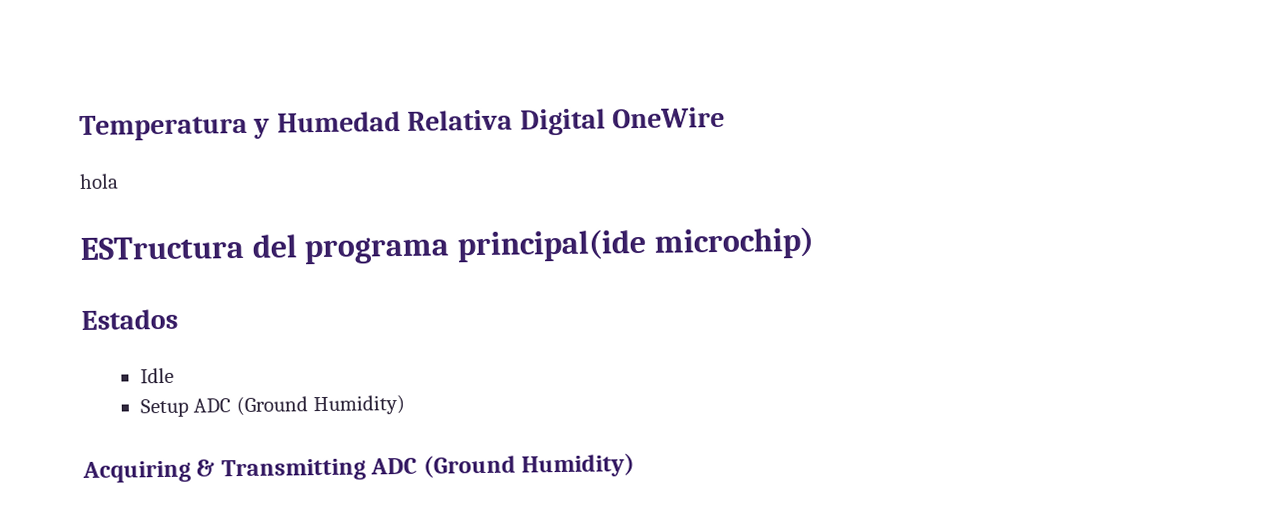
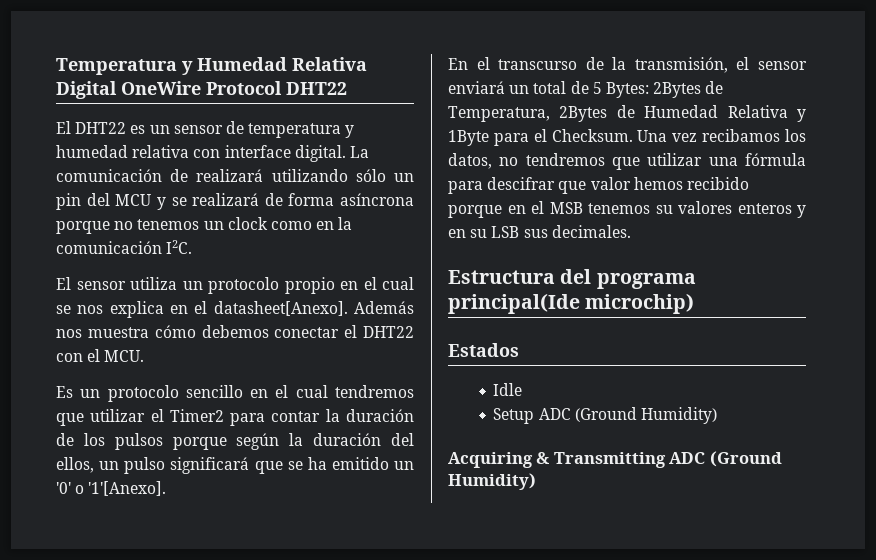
- Temperatura y Humedad Relativa Digital OneWire
- hola
- ESTructura del programa principal(ide microchip)
+ Temperatura y Humedad Relativa Digital OneWire Protocol DHT22
+ El DHT22 es un sensor de temperatura y humedad relativa con interface digital. La comunicación de realizará utilizando sólo un pin del MCU y se realizará de forma asíncrona porque no tenemos un clock como en la comunicación I2C.
+ El sensor utiliza un protocolo propio en el cual se nos explica en el datasheet[Anexo]. Además nos muestra cómo debemos conectar el DHT22 con el MCU.
+ Es un protocolo sencillo en el cual tendremos que utilizar el Timer2 para contar la duración de los pulsos porque según la duración del ellos, un pulso significará que se ha emitido un '0' o '1'[Anexo].
+ En el transcurso de la transmisión, el sensor enviará un total de 5 Bytes: 2Bytes de Temperatura, 2Bytes de Humedad Relativa y 1Byte para el Checksum. Una vez recibamos los datos, no tendremos que utilizar una fórmula para descifrar que valor hemos recibido porque en el MSB tenemos su valores enteros y en su LSB sus decimales.
+ Estructura del programa principal(Ide microchip)

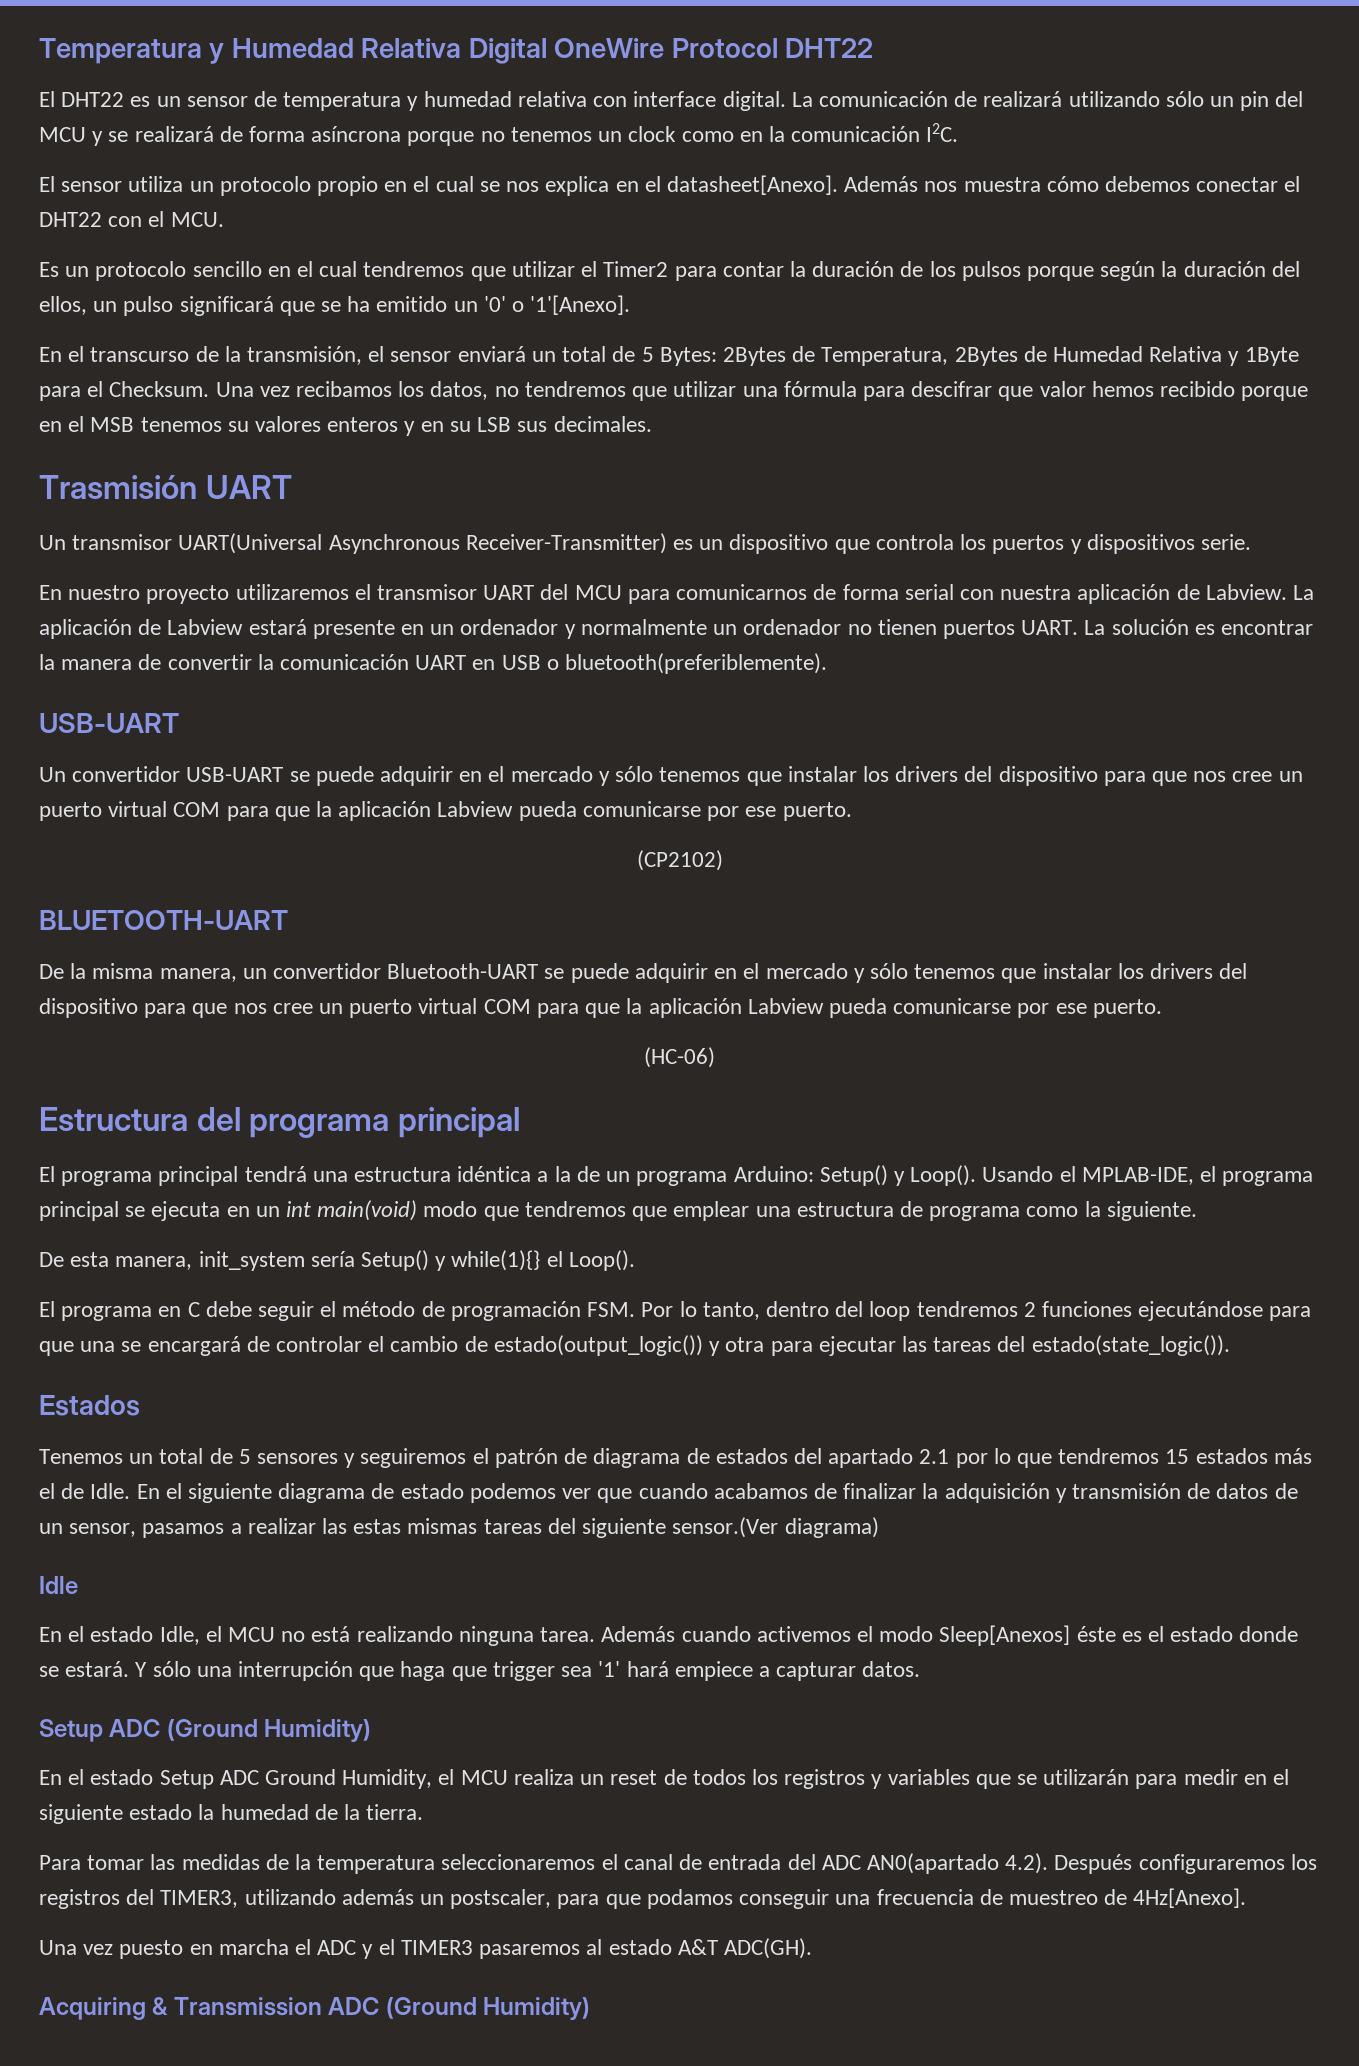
- Estructura del programa principal(Ide microchip)
+ Trasmisión UART
+ Un transmisor UART(Universal Asynchronous Receiver-Transmitter) es un dispositivo que controla los puertos y dispositivos serie.
+ En nuestro proyecto utilizaremos el transmisor UART del MCU para comunicarnos de forma serial con nuestra aplicación de Labview. La aplicación de Labview estará presente en un ordenador y normalmente un ordenador no tienen puertos UART. La solución es encontrar la manera de convertir la comunicación UART en USB o bluetooth(preferiblemente).
+ USB-UART
+ Un convertidor USB-UART se puede adquirir en el mercado y sólo tenemos que instalar los drivers del dispositivo para que nos cree un puerto virtual COM para que la aplicación Labview pueda comunicarse por ese puerto.
+ (CP2102)
+ BLUETOOTH-UART
+ De la misma manera, un convertidor Bluetooth-UART se puede adquirir en el mercado y sólo tenemos que instalar los drivers del dispositivo para que nos cree un puerto virtual COM para que la aplicación Labview pueda comunicarse por ese puerto.
+ (HC-06)
+ Estructura del programa principal
+ El programa principal tendrá una estructura idéntica a la de un programa Arduino: Setup() y Loop(). Usando el MPLAB-IDE, el programa principal se ejecuta en un int main(void) modo que tendremos que emplear una estructura de programa como la siguiente.
+ De esta manera, init_system sería Setup() y while(1){} el Loop().
+ El programa en C debe seguir el método de programación FSM. Por lo tanto, dentro del loop tendremos 2 funciones ejecutándose para que una se encargará de controlar el cambio de estado(output_logic()) y otra para ejecutar las tareas del estado(state_logic()).
  Estados
+ Tenemos un total de 5 sensores y seguiremos el patrón de diagrama de estados del apartado 2.1 por lo que tendremos 15 estados más el de Idle. En el siguiente diagrama de estado podemos ver que cuando acabamos de finalizar la adquisición y transmisión de datos de un sensor, pasamos a realizar las estas mismas tareas del siguiente sensor.(Ver diagrama)
  Idle
+ En el estado Idle, el MCU no está realizando ninguna tarea. Además cuando activemos el modo Sleep[Anexos] éste es el estado donde se estará. Y sólo una interrupción que haga que trigger sea '1' hará empiece a capturar datos.
  Setup ADC (Ground Humidity)
+ En el estado Setup ADC Ground Humidity, el MCU realiza un reset de todos los registros y variables que se utilizarán para medir en el siguiente estado la humedad de la tierra.
+ Para tomar las medidas de la temperatura seleccionaremos el canal de entrada del ADC AN0(apartado 4.2). Después configuraremos los registros del TIMER3, utilizando además un postscaler, para que podamos conseguir una frecuencia de muestreo de 4Hz[Anexo].
+ Una vez puesto en marcha el ADC y el TIMER3 pasaremos al estado A&T ADC(GH).
- Acquiring & Transmitting ADC (Ground Humidity)
+ Acquiring & Transmission ADC (Ground Humidity)

